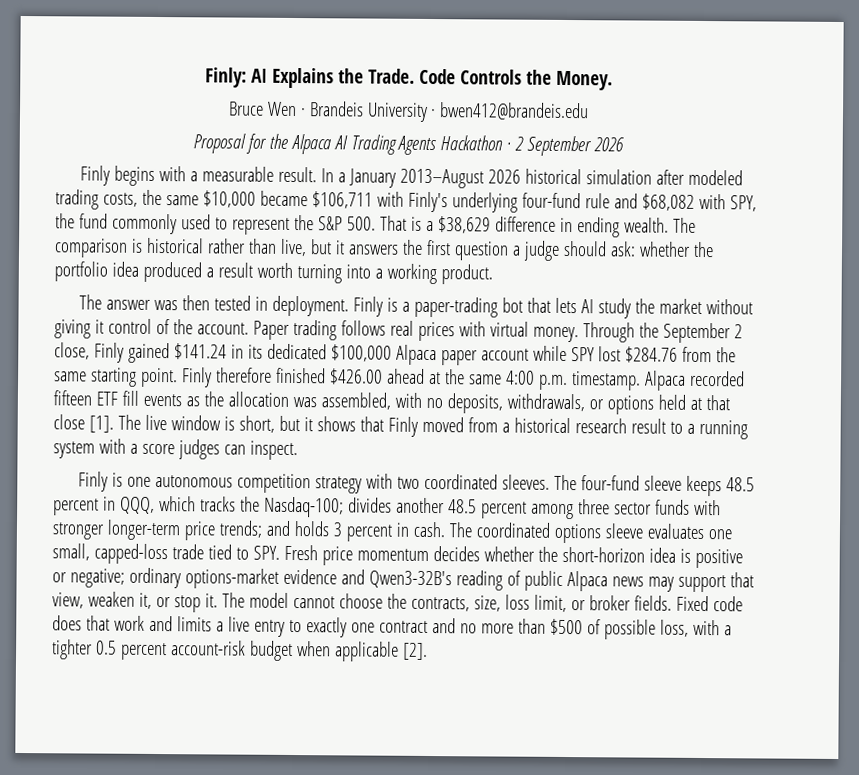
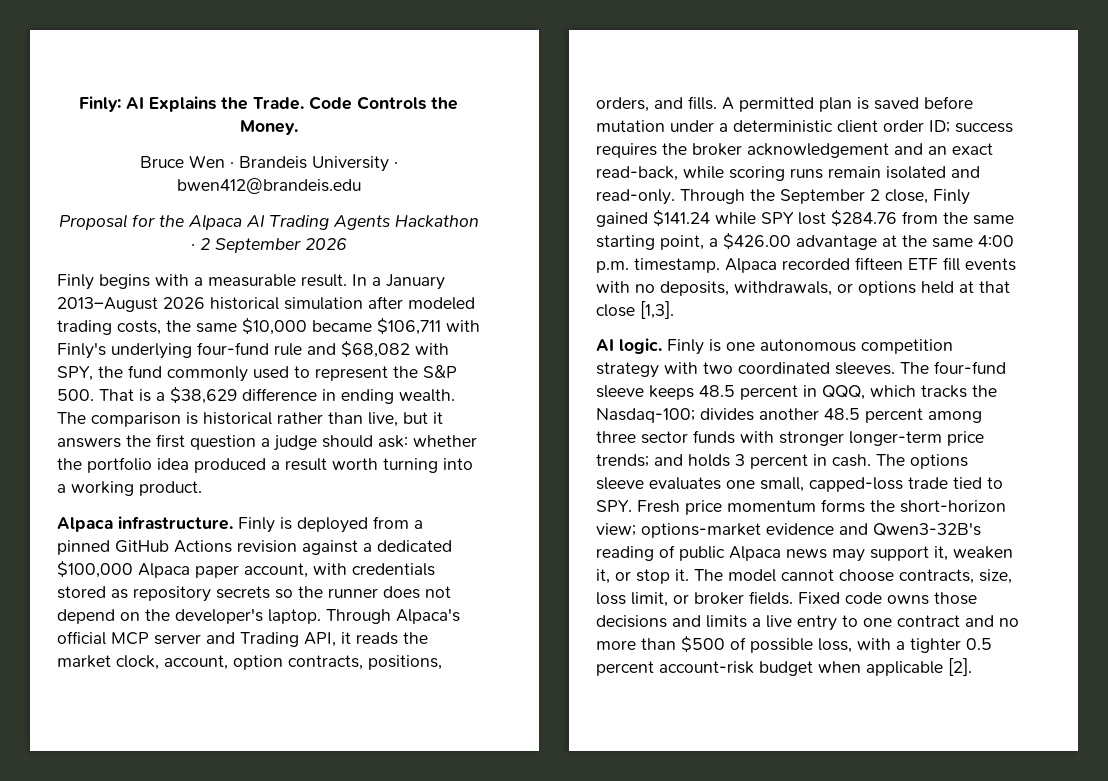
- The answer was then tested in deployment. Finly is a paper-trading bot that lets AI study the market without giving it control of the account. Paper trading follows real prices with virtual money.
+ Alpaca infrastructure. Finly is deployed from a pinned GitHub Actions revision against a dedicated $100,000 Alpaca paper account, with credentials stored as repository secrets so the runner does not depend on the developer's laptop. Through Alpaca's official MCP server and Trading API, it reads the market clock, account, option contracts, positions, orders, and fills. A permitted plan is saved before mutation under a deterministic client order ID; success requires the broker acknowledgement and an exact read-back, while scoring runs remain isolated and read-only.
- Through the September 2 close, Finly gained $141.24 in its dedicated $100,000 Alpaca paper account while SPY lost $284.76 from the same starting point. Finly therefore finished $426.00 ahead at the same 4:00 p.m. timestamp.
+ Through the September 2 close, Finly gained $141.24 while SPY lost $284.76 from the same starting point, a $426.00 advantage at the same 4:00 p.m. timestamp.
- Alpaca recorded fifteen ETF fill events as the allocation was assembled, with no deposits, withdrawals, or options held at that close [1]. The live window is short, but it shows that Finly moved from a historical research result to a running system with a score judges can inspect.
- Finly is one autonomous competition strategy with two coordinated sleeves.
+ Alpaca recorded fifteen ETF fill events with no deposits, withdrawals, or options held at that close [1,3].
+ AI logic. Finly is one autonomous competition strategy with two coordinated sleeves.
- The coordinated options sleeve evaluates one small, capped-loss trade tied to SPY. Fresh price momentum decides whether the short-horizon idea is positive or negative; ordinary options-market evidence and Qwen3-32B's reading of public Alpaca news may support that view, weaken it, or stop it.
+ The options sleeve evaluates one small, capped-loss trade tied to SPY. Fresh price momentum forms the short-horizon view; options-market evidence and Qwen3-32B's reading of public Alpaca news may support it, weaken it, or stop it.
- The model cannot choose the contracts, size, loss limit, or broker fields.
+ The model cannot choose contracts, size, loss limit, or broker fields.
- Fixed code does that work and limits a live entry to exactly one contract and no more than $500 of possible loss, with a tighter 0.5 percent account-risk budget when applicable [2].
+ Fixed code owns those decisions and limits a live entry to one contract and no more than $500 of possible loss, with a tighter 0.5 percent account-risk budget when applicable [2].

